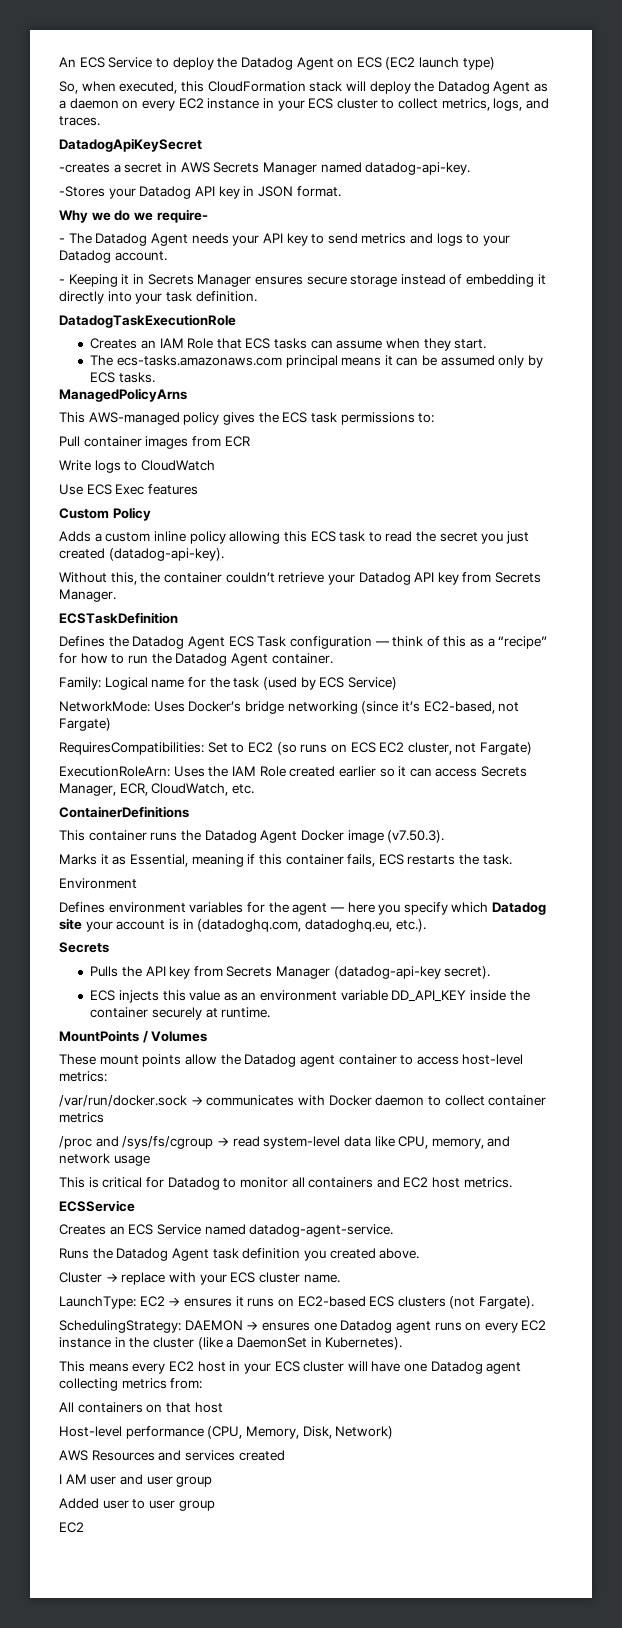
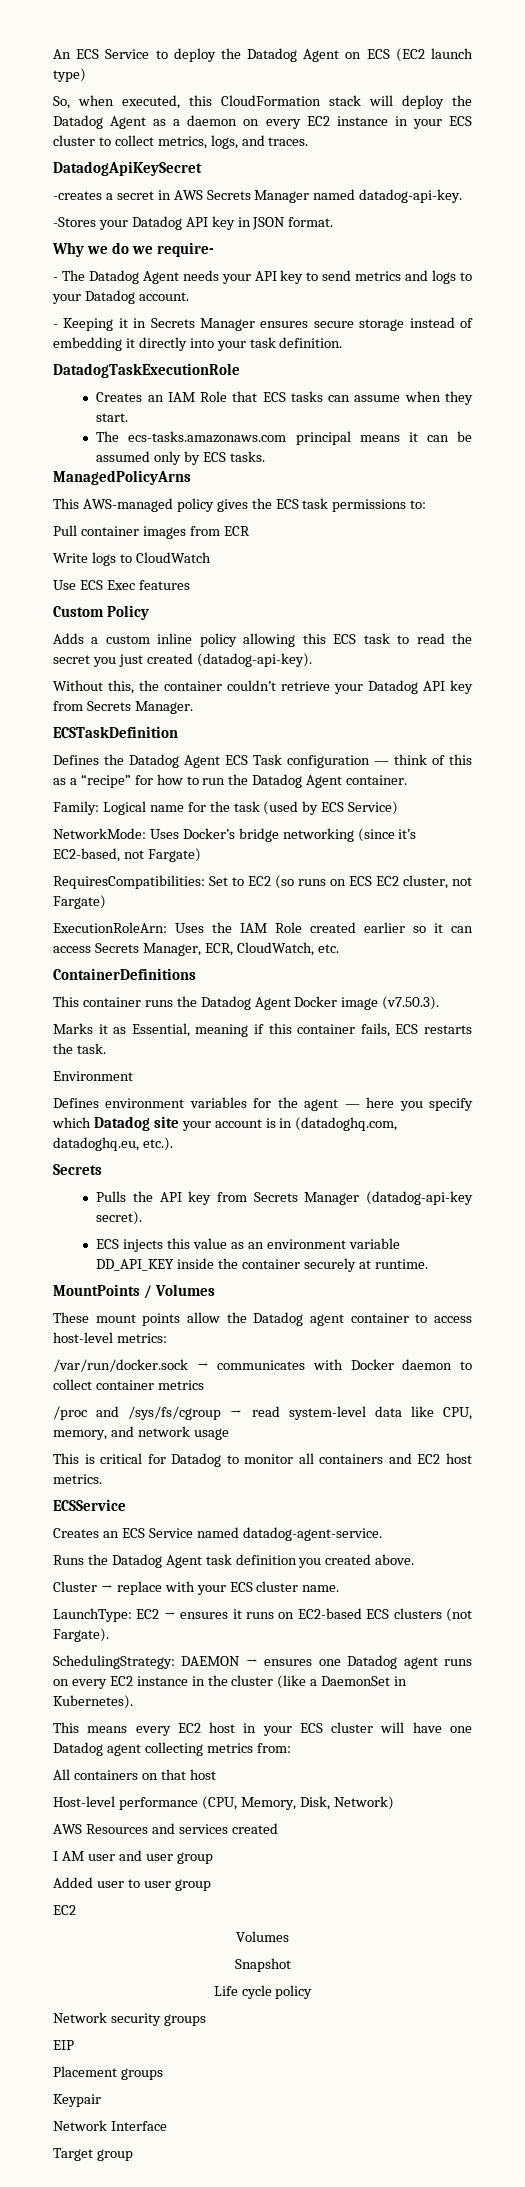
  Added user to user group
  EC2
+ Volumes
+ Snapshot
+ Life cycle policy
+ Network security groups
+ EIP
+ Placement groups
+ Keypair
+ Network Interface
+ Target group

